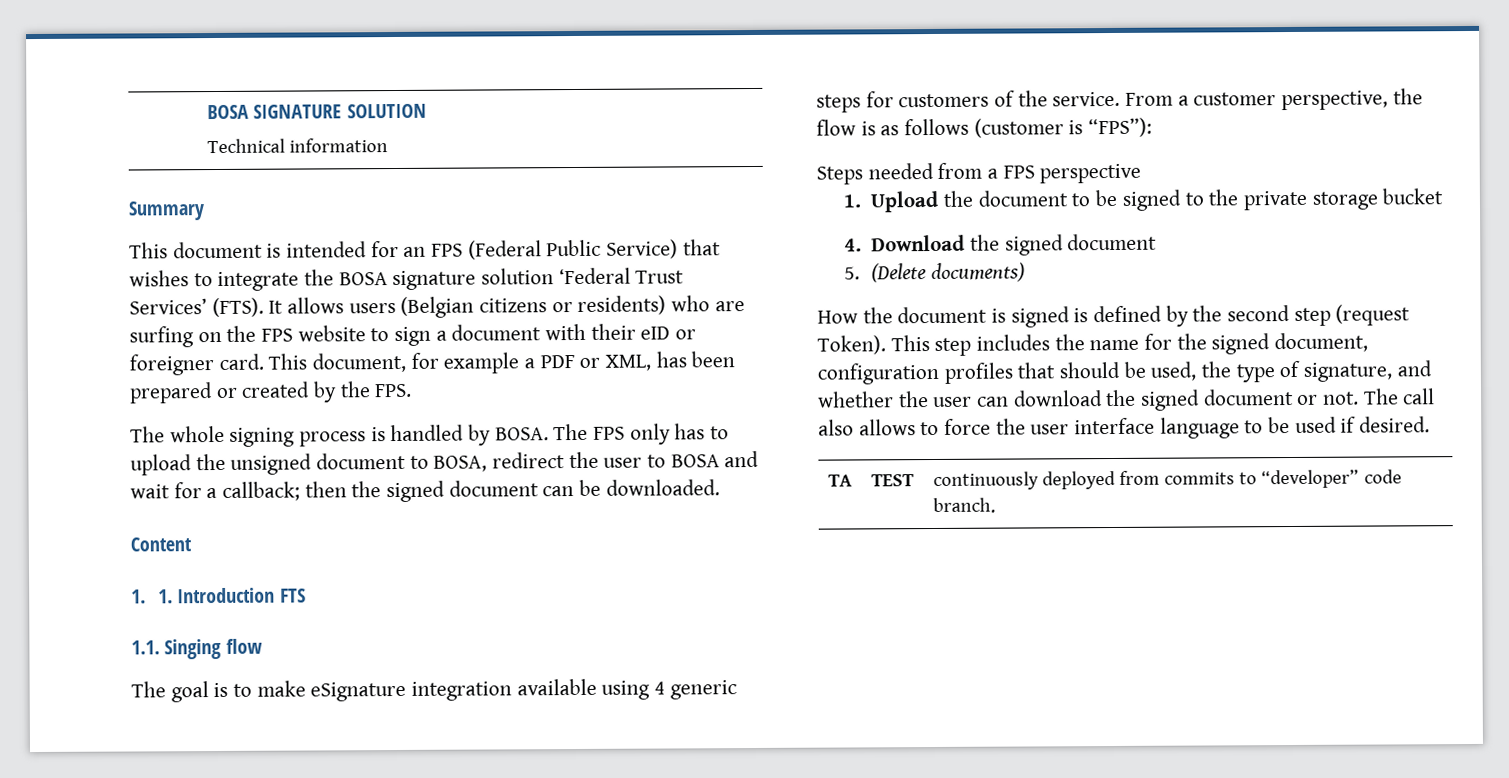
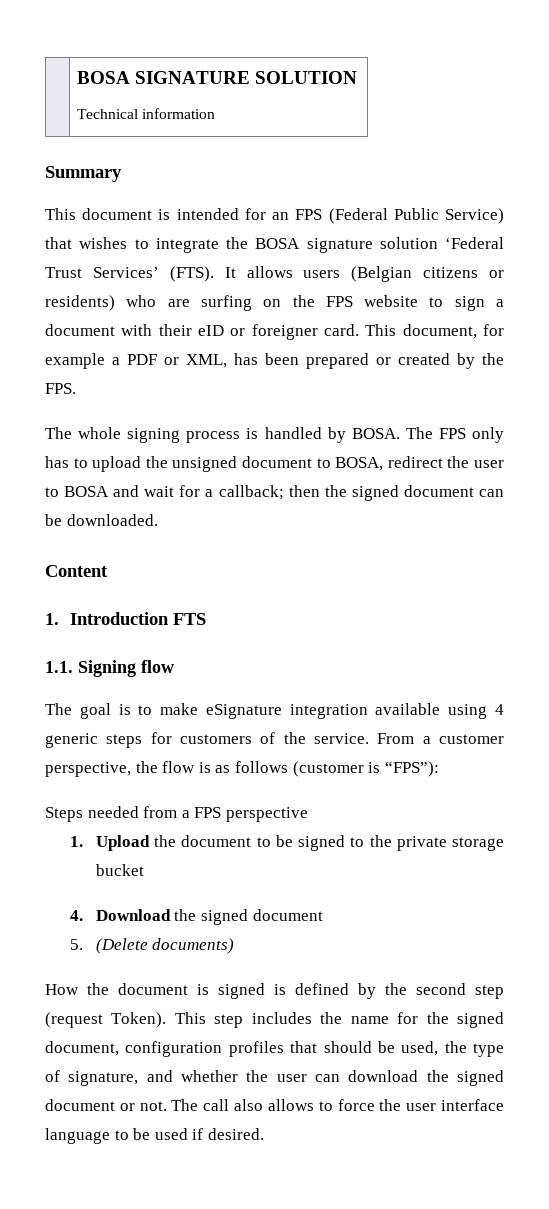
- 1. 1. Introduction FTS
+ 1. Introduction FTS
- 1.1. Singing flow
+ 1.1. Signing flow
- TA | TEST | continuously deployed from commits to “developer” code branch.

